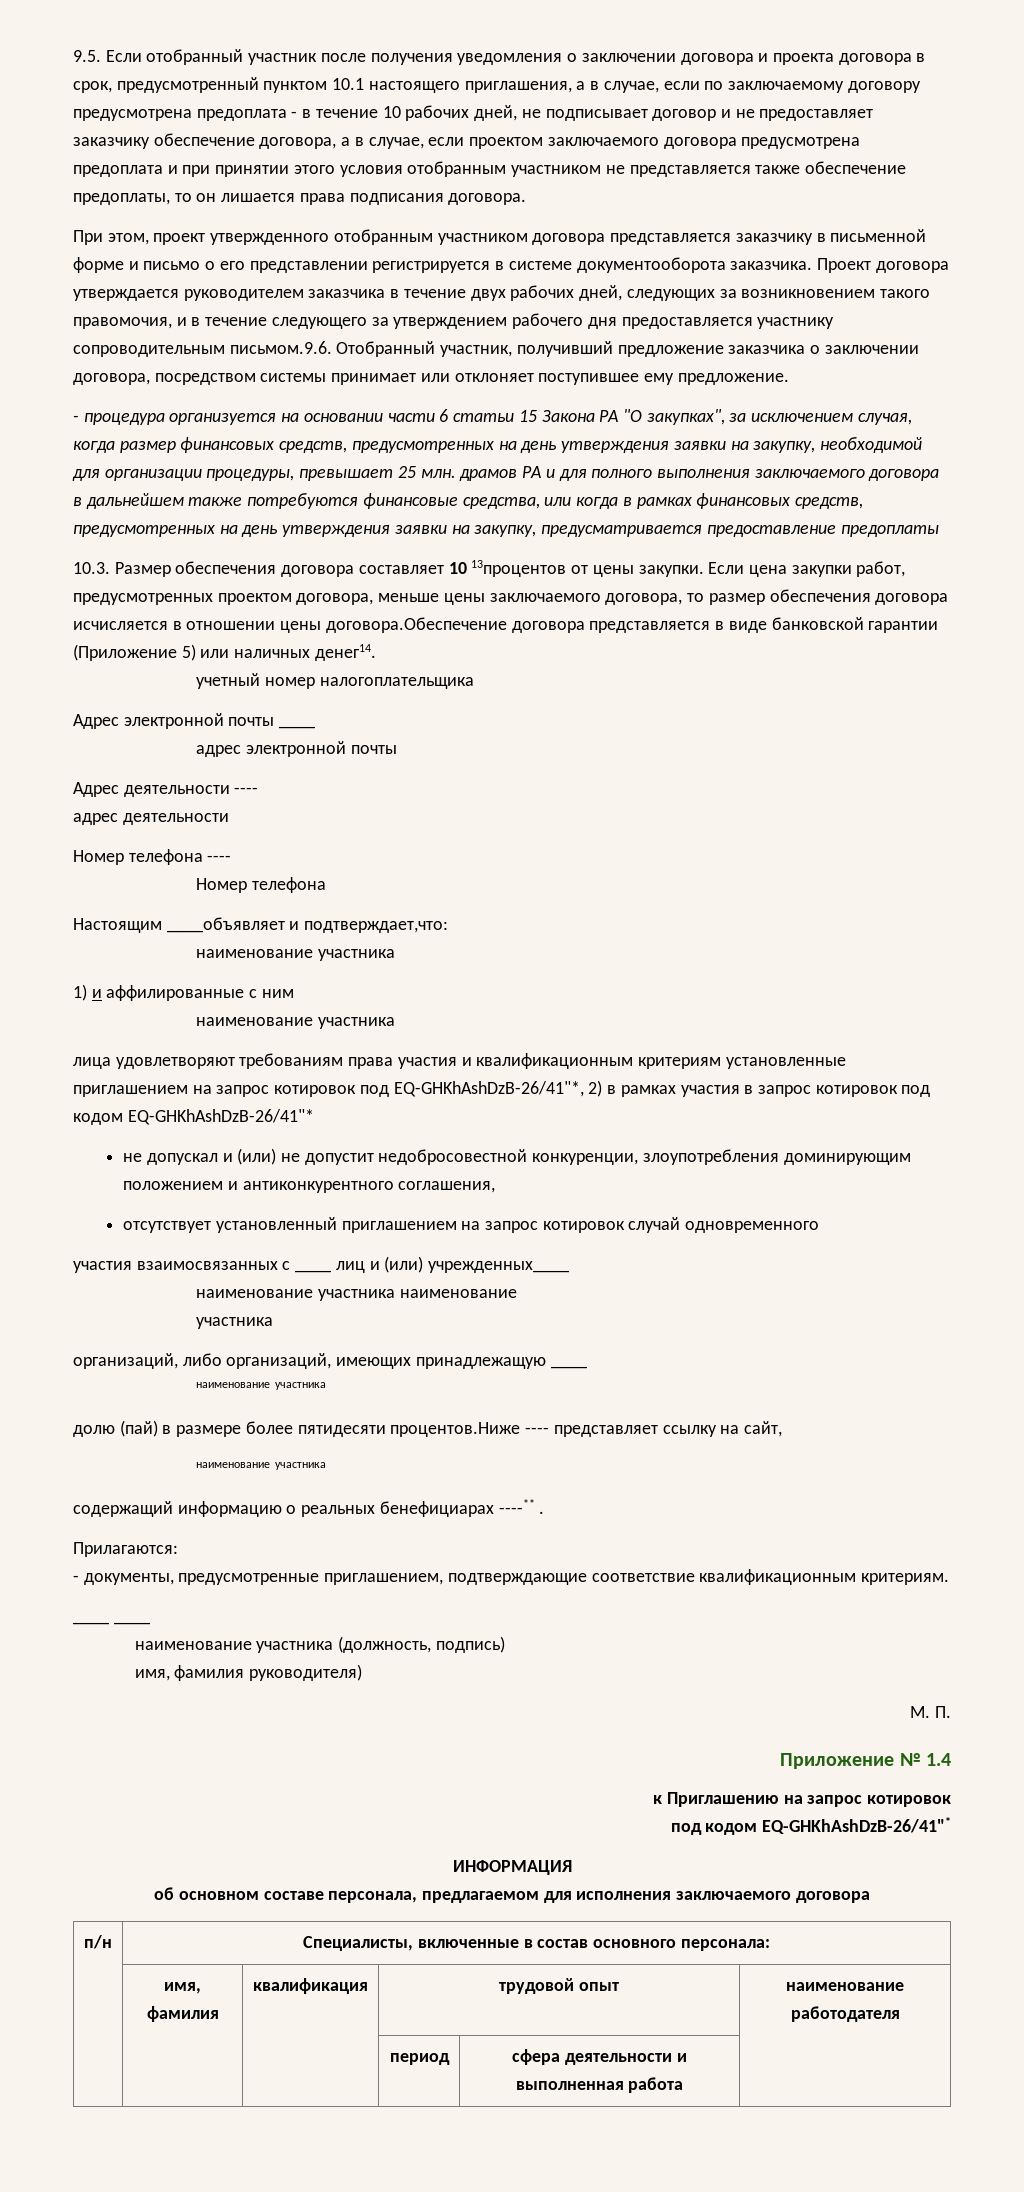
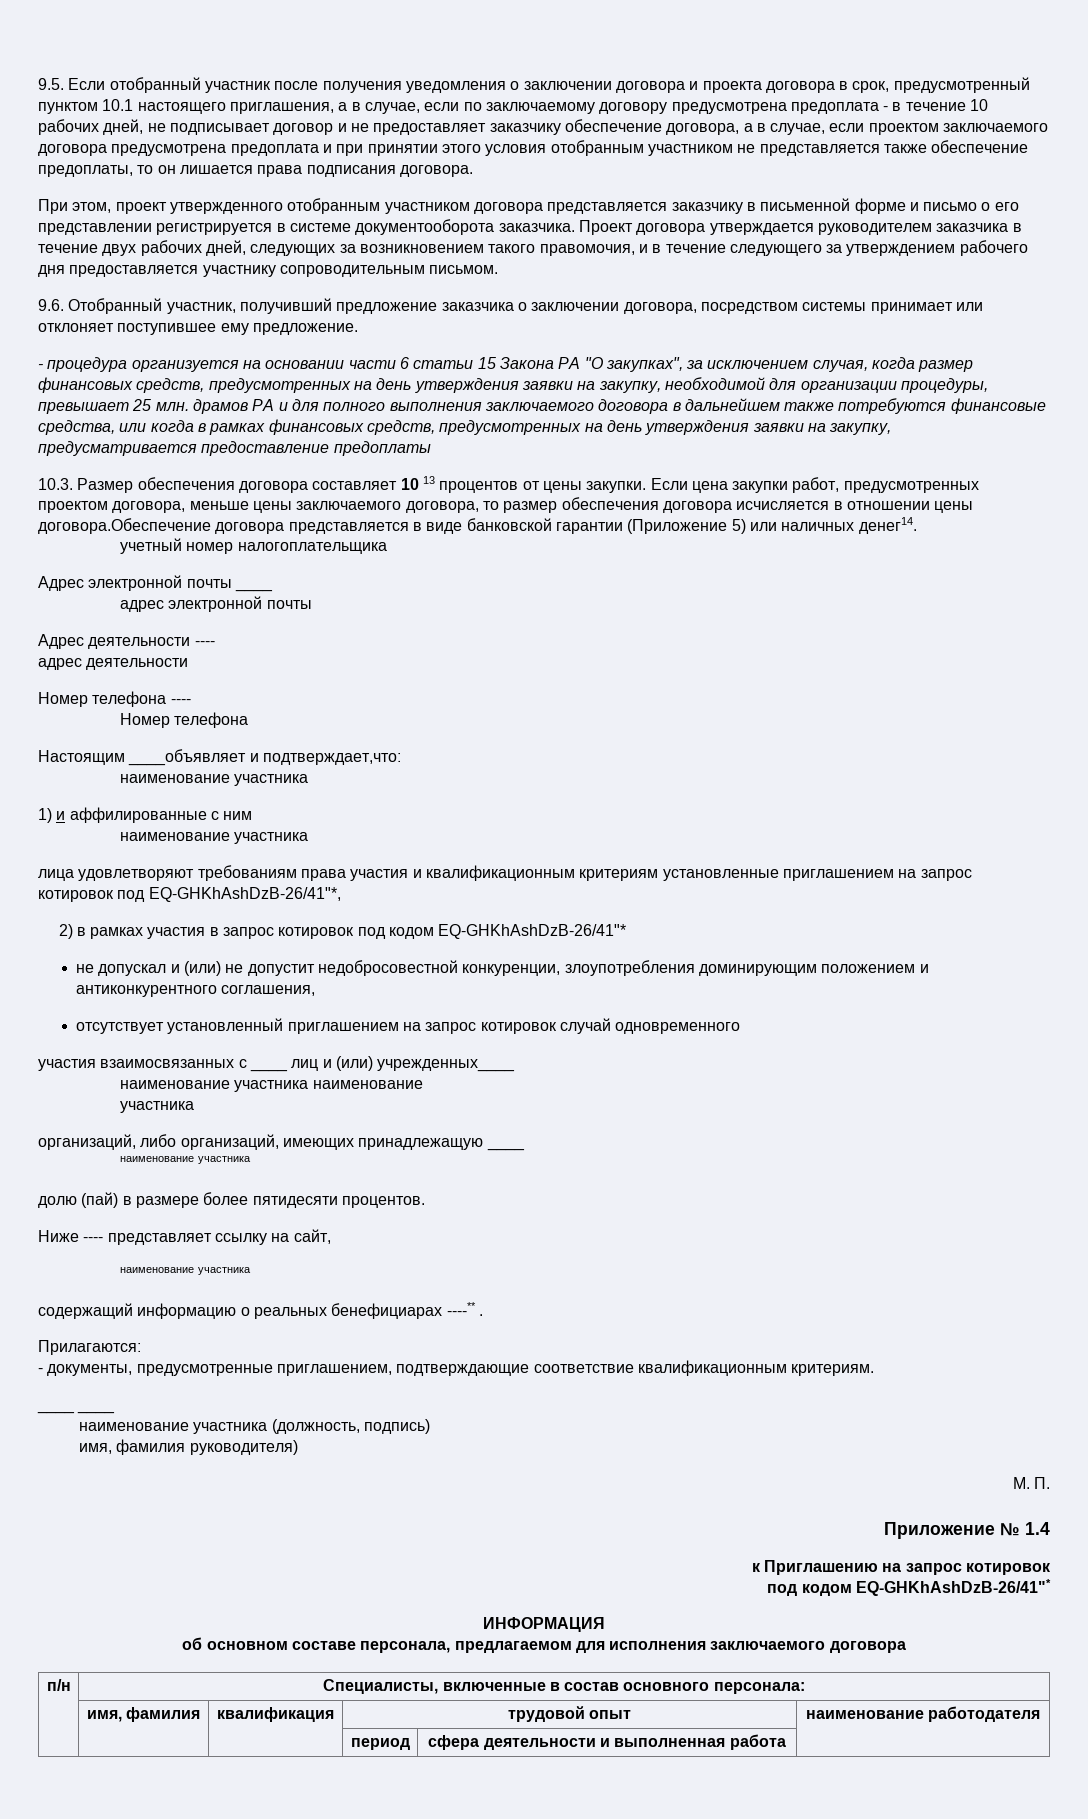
- Проект договора утверждается руководителем заказчика в течение двух рабочих дней, следующих за возникновением такого правомочия, и в течение следующего за утверждением рабочего дня предоставляется участнику сопроводительным письмом.9.6. Отобранный участник, получивший предложение заказчика о заключении договора, посредством системы принимает или отклоняет поступившее ему предложение.
+ Проект договора утверждается руководителем заказчика в течение двух рабочих дней, следующих за возникновением такого правомочия, и в течение следующего за утверждением рабочего дня предоставляется участнику сопроводительным письмом.
+ 9.6. Отобранный участник, получивший предложение заказчика о заключении договора, посредством системы принимает или отклоняет поступившее ему предложение.
- 10.3. Размер обеспечения договора составляет 10 13процентов от цены закупки.
+ 10.3. Размер обеспечения договора составляет 10 13 процентов от цены закупки.
- лица удовлетворяют требованиям права участия и квалификационным критериям установленные приглашением на запрос котировок под EQ-GHKhAshDzB-26/41"*, 2) в рамках участия в запрос котировок под кодом EQ-GHKhAshDzB-26/41"*
+ лица удовлетворяют требованиям права участия и квалификационным критериям установленные приглашением на запрос котировок под EQ-GHKhAshDzB-26/41"*,
+ 2) в рамках участия в запрос котировок под кодом EQ-GHKhAshDzB-26/41"*
- долю (пай) в размере более пятидесяти процентов.Ниже ---- представляет ссылку на сайт,
+ долю (пай) в размере более пятидесяти процентов.
+ Ниже ---- представляет ссылку на сайт,

